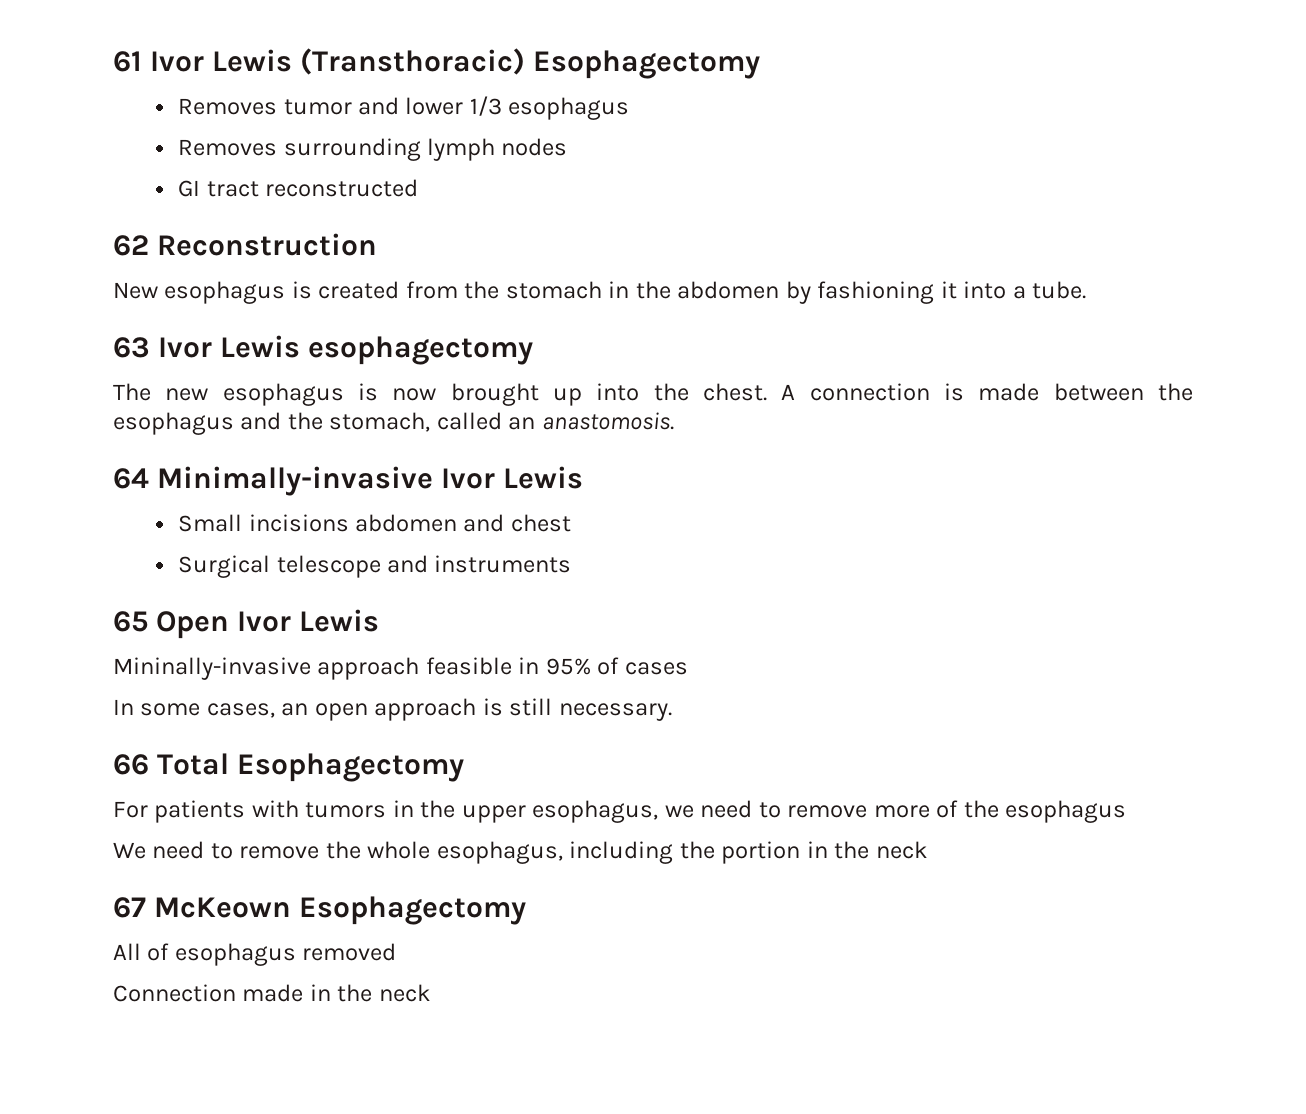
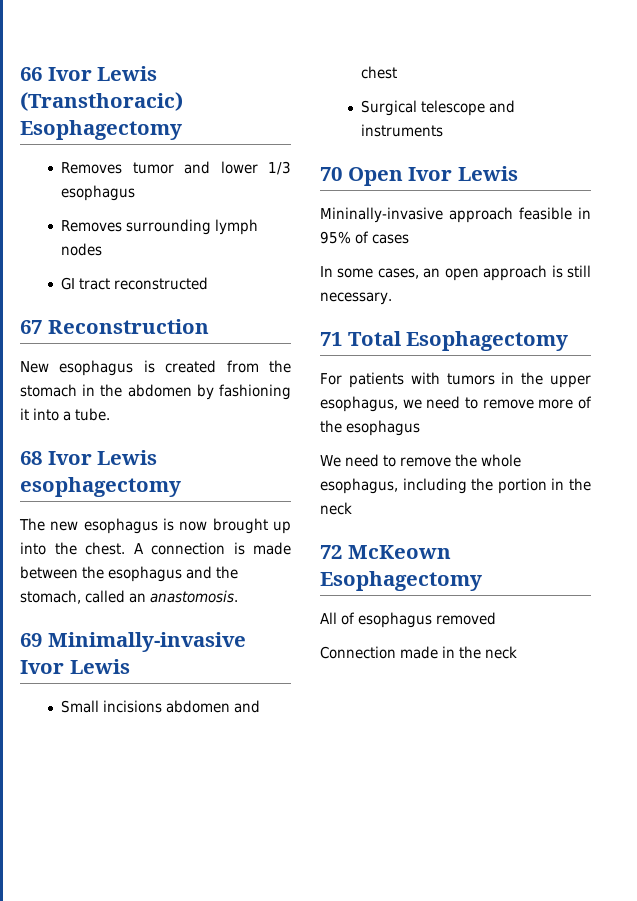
- 61 Ivor Lewis (Transthoracic) Esophagectomy
+ 66 Ivor Lewis (Transthoracic) Esophagectomy
- 62 Reconstruction
+ 67 Reconstruction
- 63 Ivor Lewis esophagectomy
+ 68 Ivor Lewis esophagectomy
- 64 Minimally-invasive Ivor Lewis
+ 69 Minimally-invasive Ivor Lewis
- 65 Open Ivor Lewis
+ 70 Open Ivor Lewis
- 66 Total Esophagectomy
+ 71 Total Esophagectomy
- 67 McKeown Esophagectomy
+ 72 McKeown Esophagectomy

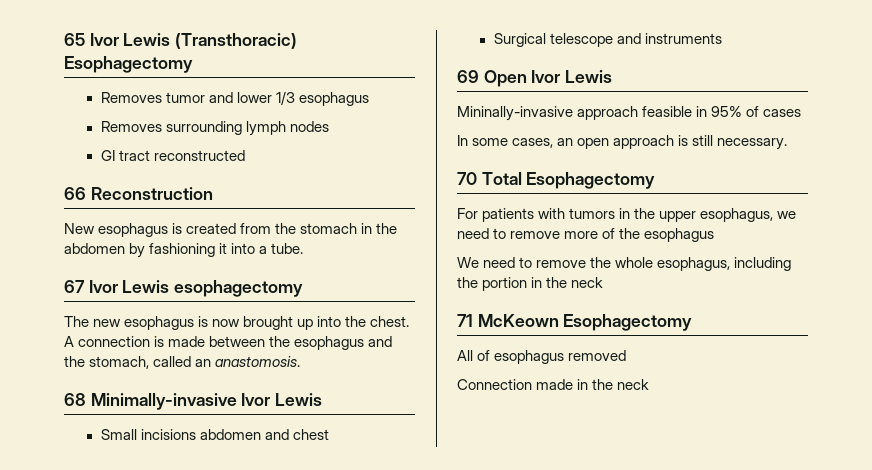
- 66 Ivor Lewis (Transthoracic) Esophagectomy
+ 65 Ivor Lewis (Transthoracic) Esophagectomy
- 67 Reconstruction
+ 66 Reconstruction
- 68 Ivor Lewis esophagectomy
+ 67 Ivor Lewis esophagectomy
- 69 Minimally-invasive Ivor Lewis
+ 68 Minimally-invasive Ivor Lewis
- 70 Open Ivor Lewis
+ 69 Open Ivor Lewis
- 71 Total Esophagectomy
+ 70 Total Esophagectomy
- 72 McKeown Esophagectomy
+ 71 McKeown Esophagectomy

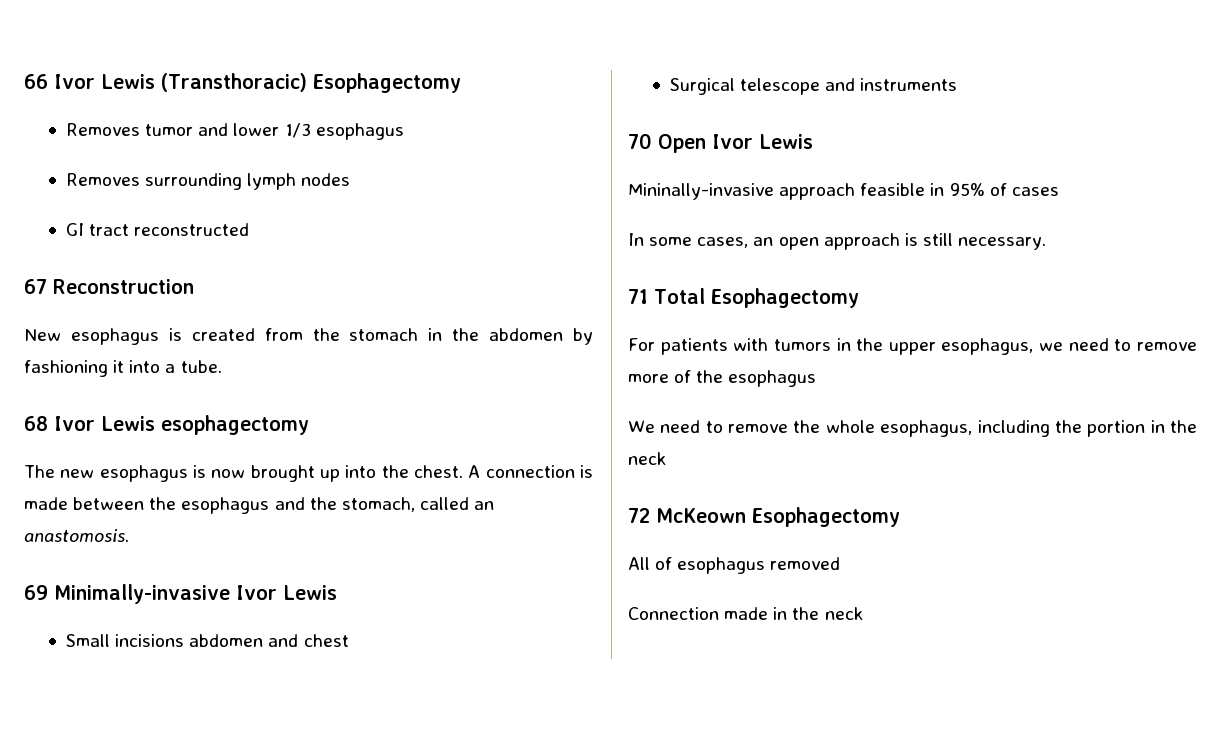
- 65 Ivor Lewis (Transthoracic) Esophagectomy
+ 66 Ivor Lewis (Transthoracic) Esophagectomy
- 66 Reconstruction
+ 67 Reconstruction
- 67 Ivor Lewis esophagectomy
+ 68 Ivor Lewis esophagectomy
- 68 Minimally-invasive Ivor Lewis
+ 69 Minimally-invasive Ivor Lewis
- 69 Open Ivor Lewis
+ 70 Open Ivor Lewis
- 70 Total Esophagectomy
+ 71 Total Esophagectomy
- 71 McKeown Esophagectomy
+ 72 McKeown Esophagectomy

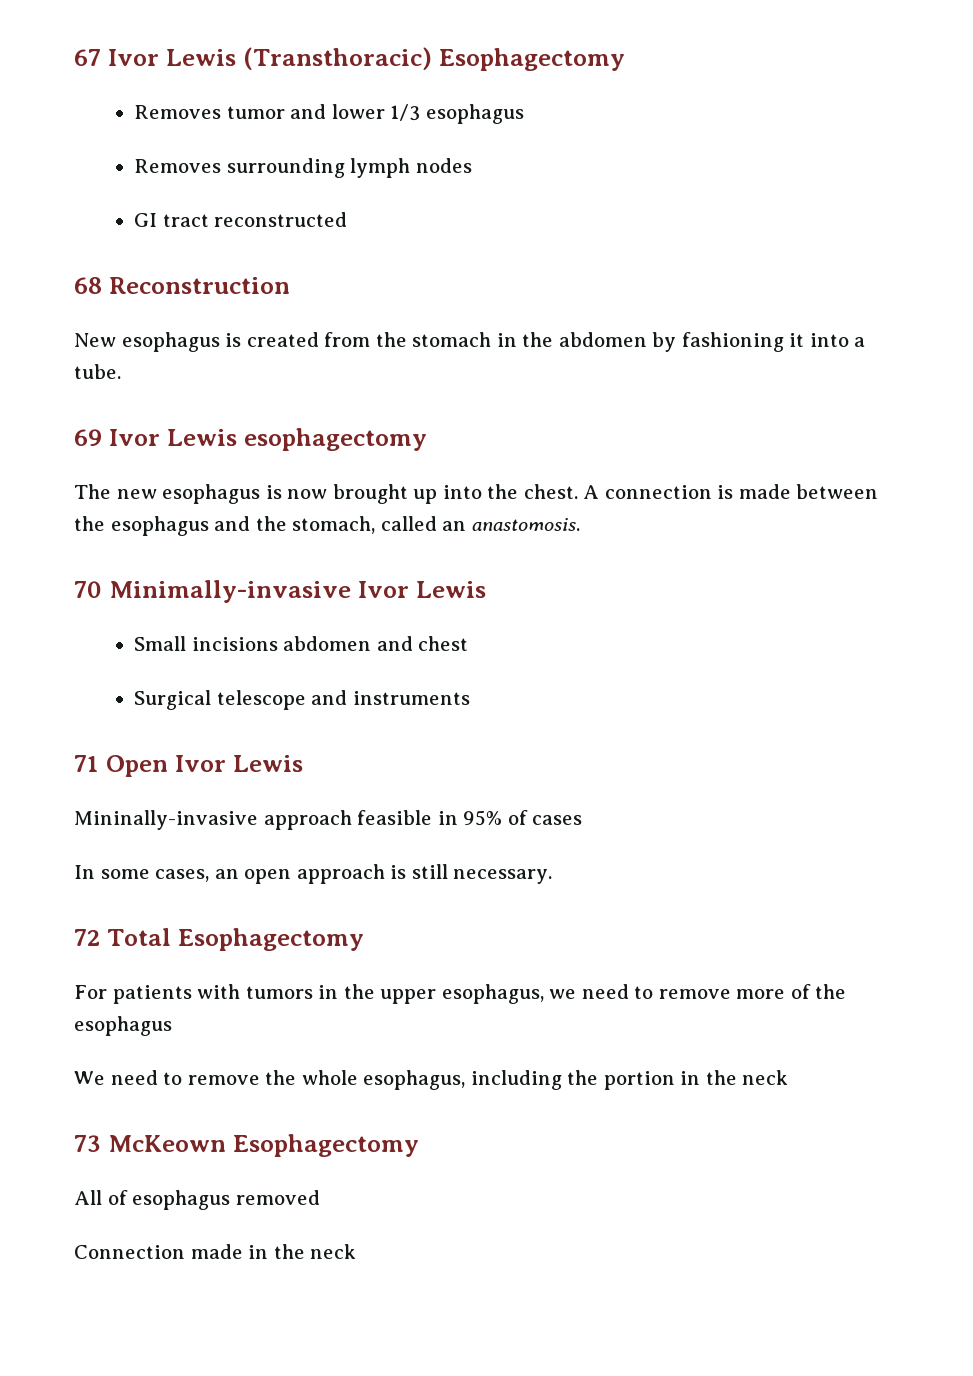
- 66 Ivor Lewis (Transthoracic) Esophagectomy
+ 67 Ivor Lewis (Transthoracic) Esophagectomy
- 67 Reconstruction
+ 68 Reconstruction
- 68 Ivor Lewis esophagectomy
+ 69 Ivor Lewis esophagectomy
- 69 Minimally-invasive Ivor Lewis
+ 70 Minimally-invasive Ivor Lewis
- 70 Open Ivor Lewis
+ 71 Open Ivor Lewis
- 71 Total Esophagectomy
+ 72 Total Esophagectomy
- 72 McKeown Esophagectomy
+ 73 McKeown Esophagectomy

